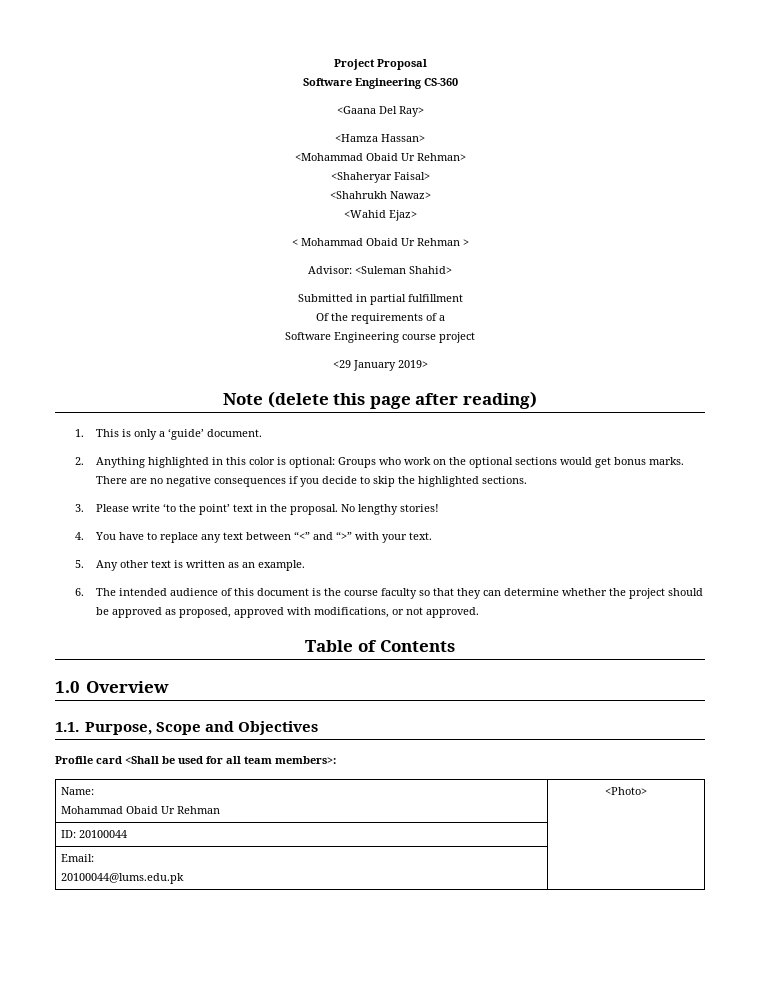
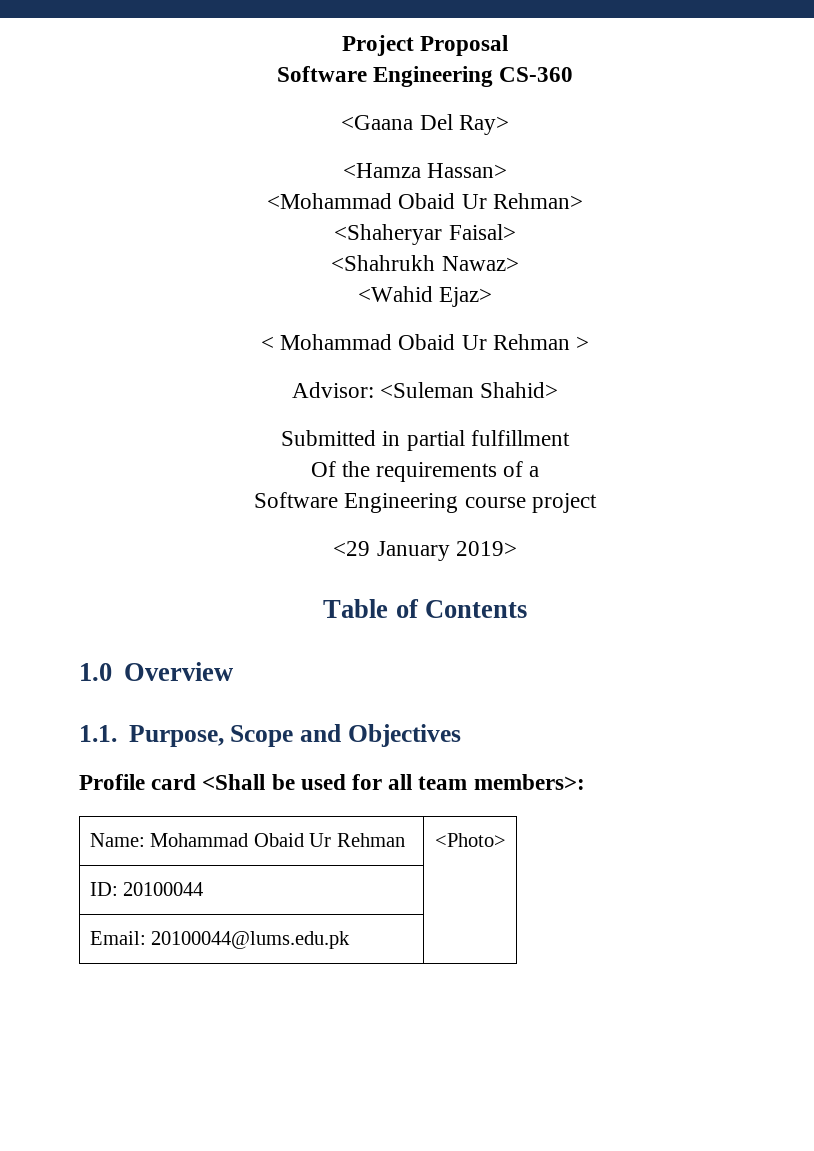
- Note (delete this page after reading)
- 1. This is only a ‘guide’ document.
- 2. Anything highlighted in this color is optional: Groups who work on the optional sections would get bonus marks. There are no negative consequences if you decide to skip the highlighted sections.
- 3. Please write ‘to the point’ text in the proposal. No lengthy stories!
- 4. You have to replace any text between “<” and “>” with your text.
- 5. Any other text is written as an example.
- 6. The intended audience of this document is the course faculty so that they can determine whether the project should be approved as proposed, approved with modifications, or not approved.
- Name:
- Mohammad Obaid Ur Rehman | <Photo>
+ Name: Mohammad Obaid Ur Rehman | <Photo>
- Email:
- 20100044@lums.edu.pk |
+ Email: 20100044@lums.edu.pk |

